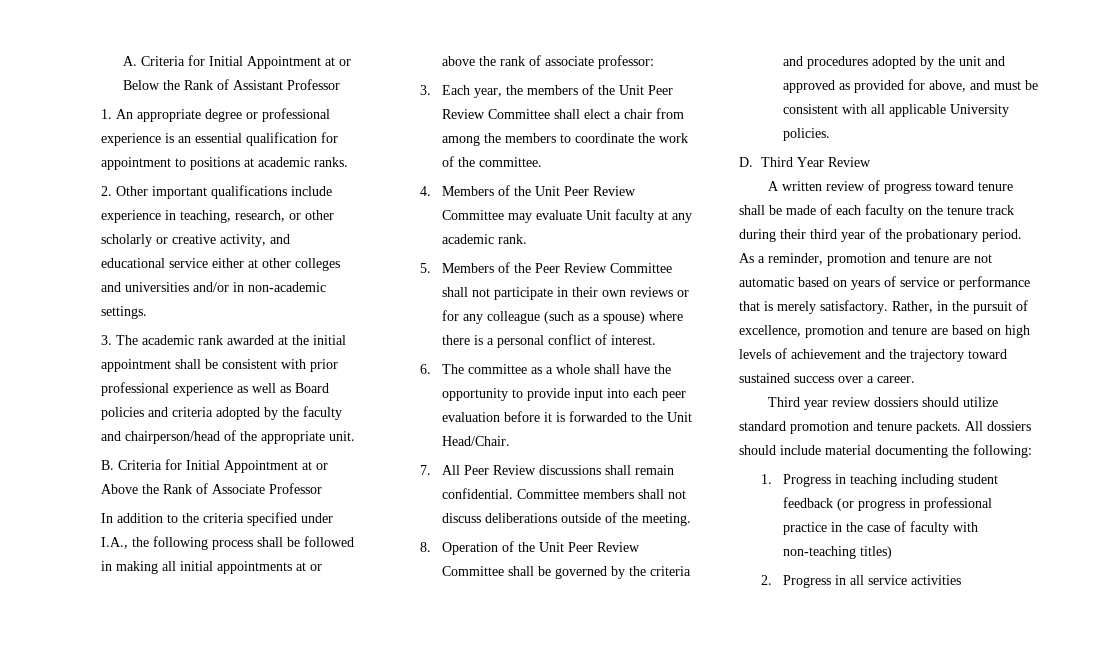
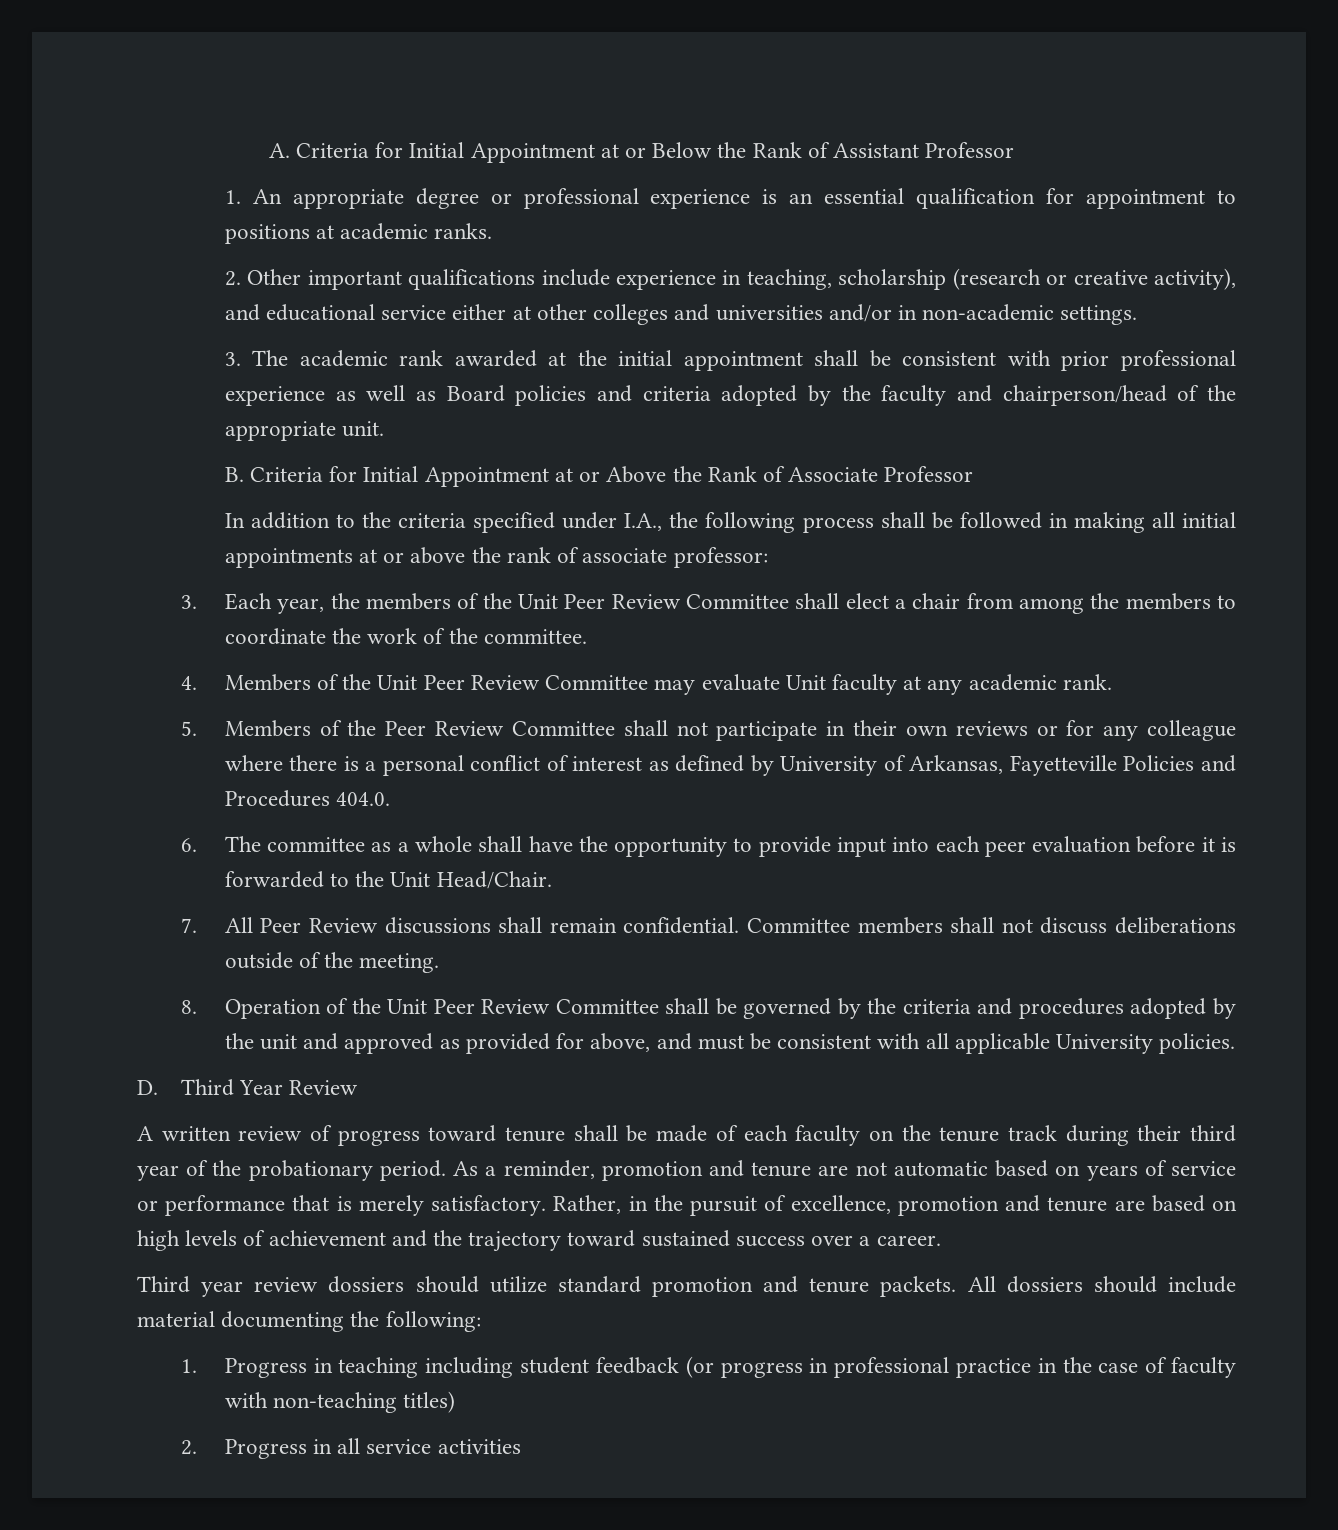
- 2. Other important qualifications include experience in teaching, research, or other scholarly or creative activity, and educational service either at other colleges and universities and/or in non-academic settings.
+ 2. Other important qualifications include experience in teaching, scholarship (research or creative activity), and educational service either at other colleges and universities and/or in non-academic settings.
- 5. Members of the Peer Review Committee shall not participate in their own reviews or for any colleague (such as a spouse) where there is a personal conflict of interest.
+ 5. Members of the Peer Review Committee shall not participate in their own reviews or for any colleague where there is a personal conflict of interest as defined by University of Arkansas, Fayetteville Policies and Procedures 404.0.

